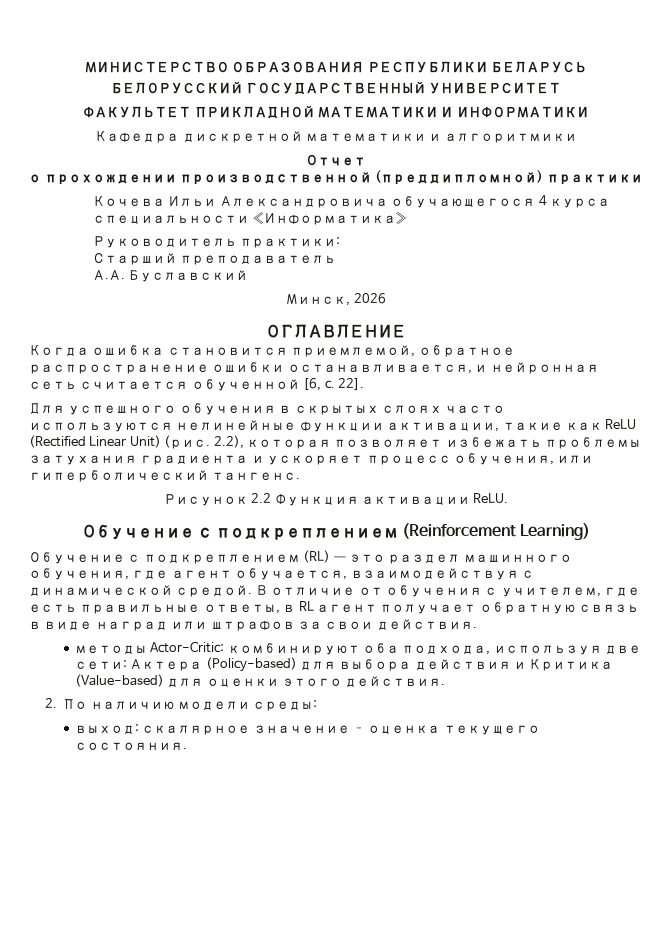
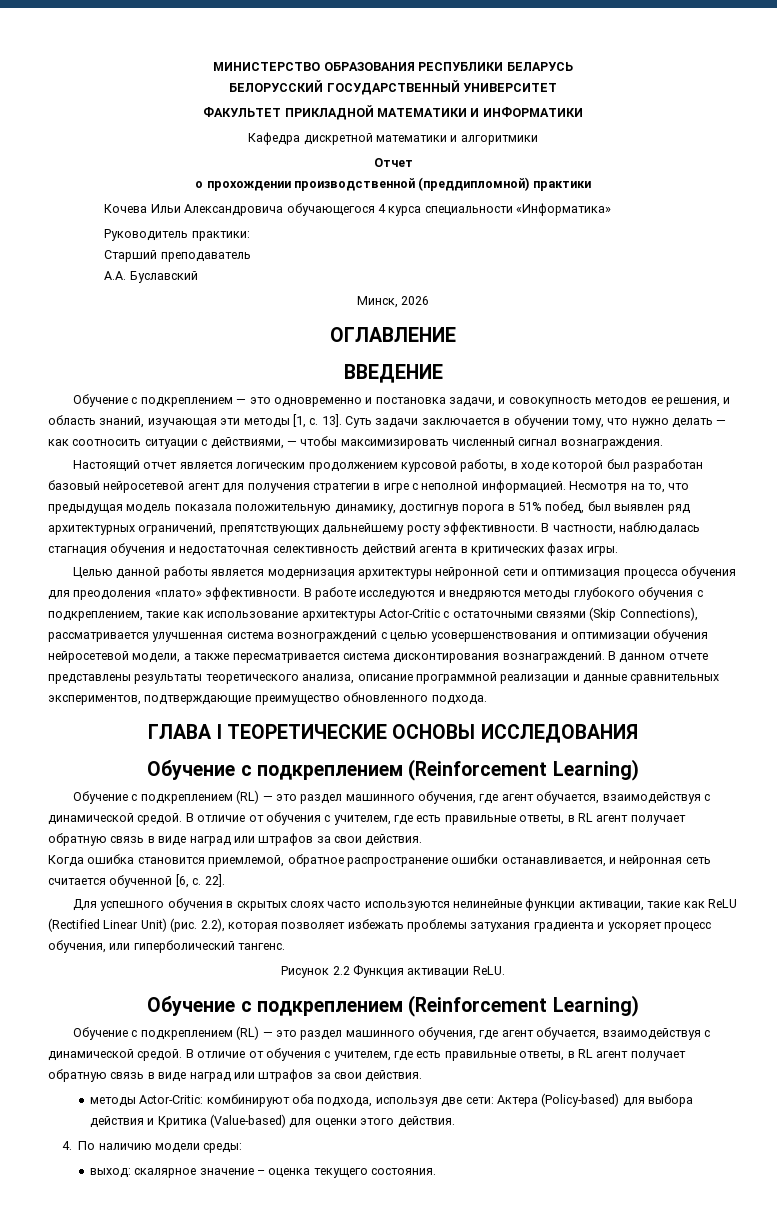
+ ВВЕДЕНИЕ
+ Обучение с подкреплением — это одновременно и постановка задачи, и совокупность методов ее решения, и область знаний, изучающая эти методы [1, c. 13]. Суть задачи заключается в обучении тому, что нужно делать — как соотносить ситуации с действиями, — чтобы максимизировать численный сигнал вознаграждения.
+ Настоящий отчет является логическим продолжением курсовой работы, в ходе которой был разработан базовый нейросетевой агент для получения стратегии в игре с неполной информацией. Несмотря на то, что предыдущая модель показала положительную динамику, достигнув порога в 51% побед, был выявлен ряд архитектурных ограничений, препятствующих дальнейшему росту эффективности. В частности, наблюдалась стагнация обучения и недостаточная селективность действий агента в критических фазах игры.
+ Целью данной работы является модернизация архитектуры нейронной сети и оптимизация процесса обучения для преодоления «плато» эффективности. В работе исследуются и внедряются методы глубокого обучения с подкреплением, такие как использование архитектуры Actor-Critic с остаточными связями (Skip Connections), рассматривается улучшенная система вознограждений с целью усовершенствования и оптимизации обучения нейросетевой модели, а также пересматривается система дисконтирования вознаграждений. В данном отчете представлены результаты теоретического анализа, описание программной реализации и данные сравнительных экспериментов, подтверждающие преимущество обновленного подхода.
+ ГЛАВА I ТЕОРЕТИЧЕСКИЕ ОСНОВЫ ИССЛЕДОВАНИЯ
+ Обучение с подкреплением (Reinforcement Learning)
+ Обучение с подкреплением (RL) — это раздел машинного обучения, где агент обучается, взаимодействуя с динамической средой. В отличие от обучения с учителем, где есть правильные ответы, в RL агент получает обратную связь в виде наград или штрафов за свои действия.
- 2. По наличию модели среды:
+ 4. По наличию модели среды:

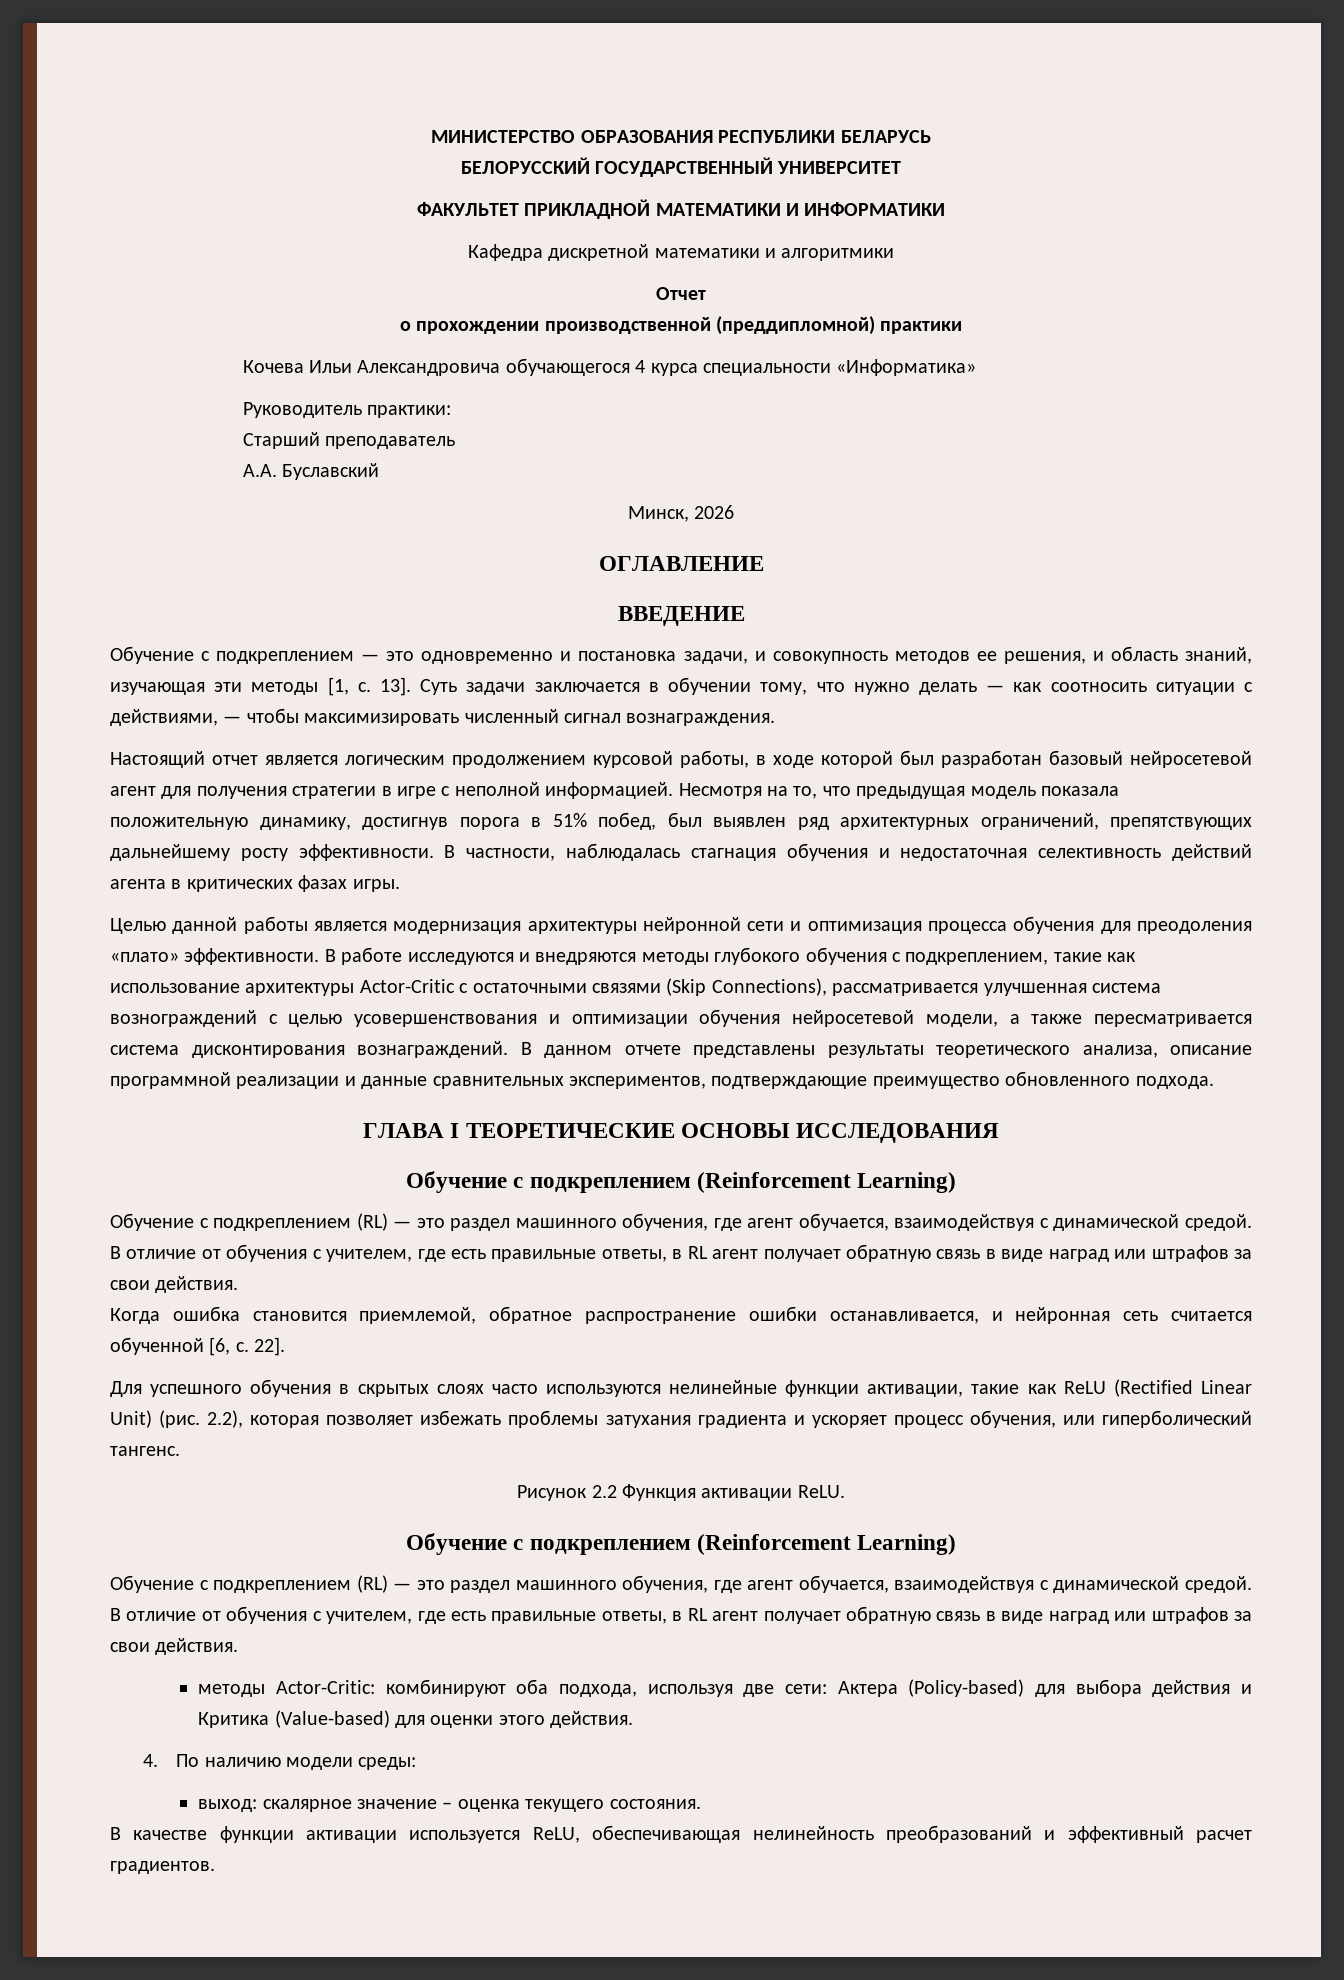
+ В качестве функции активации используется ReLU, обеспечивающая нелинейность преобразований и эффективный расчет градиентов.

